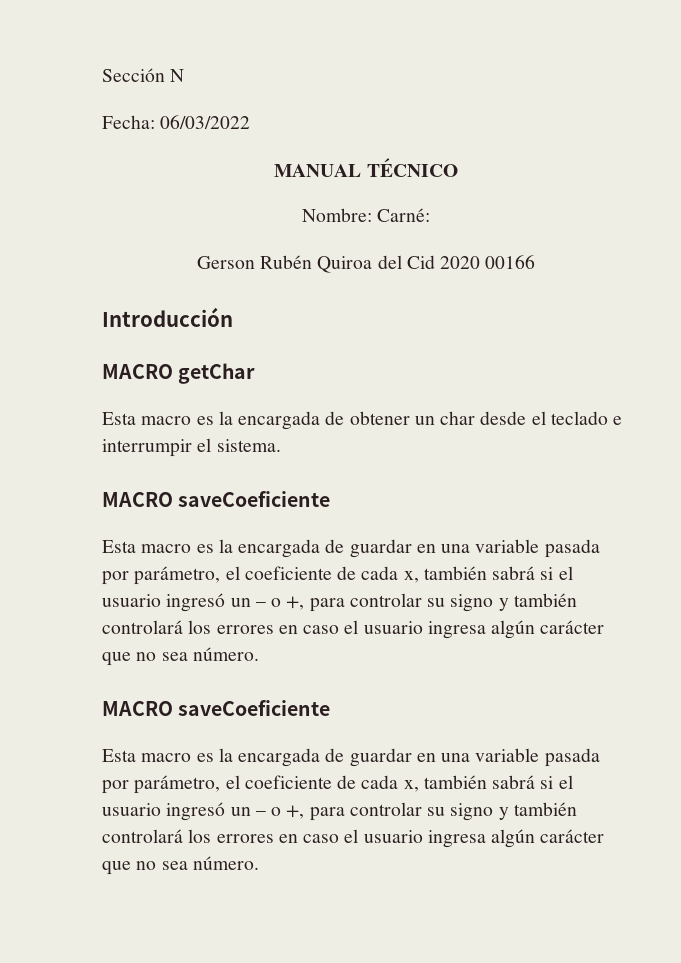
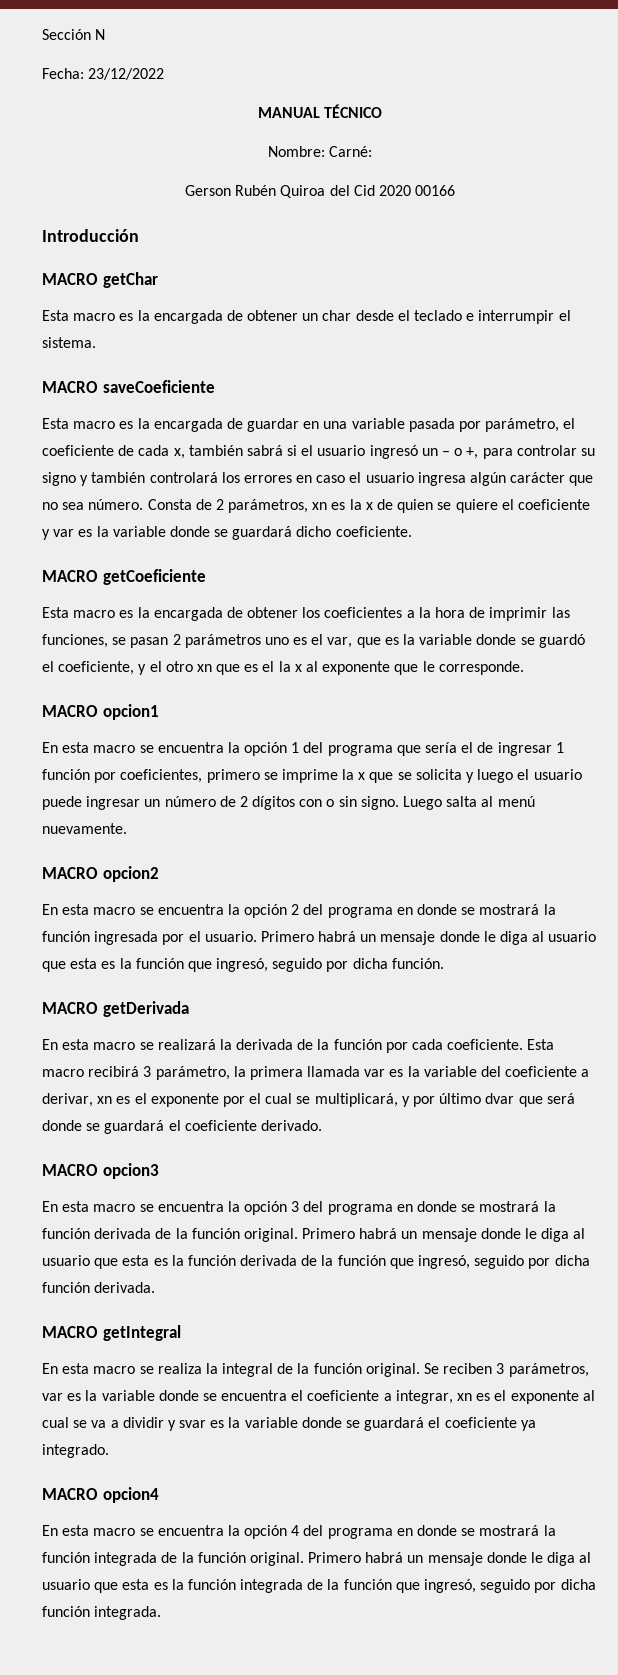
- Fecha: 06/03/2022
+ Fecha: 23/12/2022
  Esta macro es la encargada de obtener un char desde el teclado e interrumpir el sistema.
  MACRO saveCoeficiente
- Esta macro es la encargada de guardar en una variable pasada por parámetro, el coeficiente de cada x, también sabrá si el usuario ingresó un – o +, para controlar su signo y también controlará los errores en caso el usuario ingresa algún carácter que no sea número.
- MACRO saveCoeficiente
- Esta macro es la encargada de guardar en una variable pasada por parámetro, el coeficiente de cada x, también sabrá si el usuario ingresó un – o +, para controlar su signo y también controlará los errores en caso el usuario ingresa algún carácter que no sea número.
+ Esta macro es la encargada de guardar en una variable pasada por parámetro, el coeficiente de cada x, también sabrá si el usuario ingresó un – o +, para controlar su signo y también controlará los errores en caso el usuario ingresa algún carácter que no sea número. Consta de 2 parámetros, xn es la x de quien se quiere el coeficiente y var es la variable donde se guardará dicho coeficiente.
+ MACRO getCoeficiente
+ Esta macro es la encargada de obtener los coeficientes a la hora de imprimir las funciones, se pasan 2 parámetros uno es el var, que es la variable donde se guardó el coeficiente, y el otro xn que es el la x al exponente que le corresponde.
+ MACRO opcion1
+ En esta macro se encuentra la opción 1 del programa que sería el de ingresar 1 función por coeficientes, primero se imprime la x que se solicita y luego el usuario puede ingresar un número de 2 dígitos con o sin signo. Luego salta al menú nuevamente.
+ MACRO opcion2
+ En esta macro se encuentra la opción 2 del programa en donde se mostrará la función ingresada por el usuario. Primero habrá un mensaje donde le diga al usuario que esta es la función que ingresó, seguido por dicha función.
+ MACRO getDerivada
+ En esta macro se realizará la derivada de la función por cada coeficiente. Esta macro recibirá 3 parámetro, la primera llamada var es la variable del coeficiente a derivar, xn es el exponente por el cual se multiplicará, y por último dvar que será donde se guardará el coeficiente derivado.
+ MACRO opcion3
+ En esta macro se encuentra la opción 3 del programa en donde se mostrará la función derivada de la función original. Primero habrá un mensaje donde le diga al usuario que esta es la función derivada de la función que ingresó, seguido por dicha función derivada.
+ MACRO getIntegral
+ En esta macro se realiza la integral de la función original. Se reciben 3 parámetros, var es la variable donde se encuentra el coeficiente a integrar, xn es el exponente al cual se va a dividir y svar es la variable donde se guardará el coeficiente ya integrado.
+ MACRO opcion4
+ En esta macro se encuentra la opción 4 del programa en donde se mostrará la función integrada de la función original. Primero habrá un mensaje donde le diga al usuario que esta es la función integrada de la función que ingresó, seguido por dicha función integrada.

